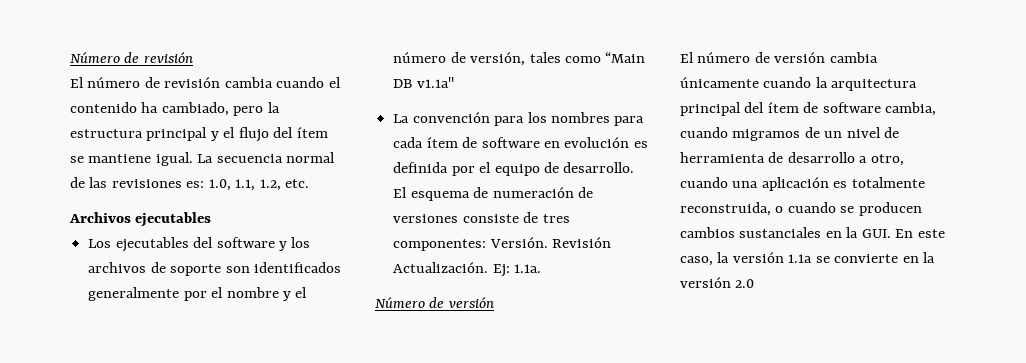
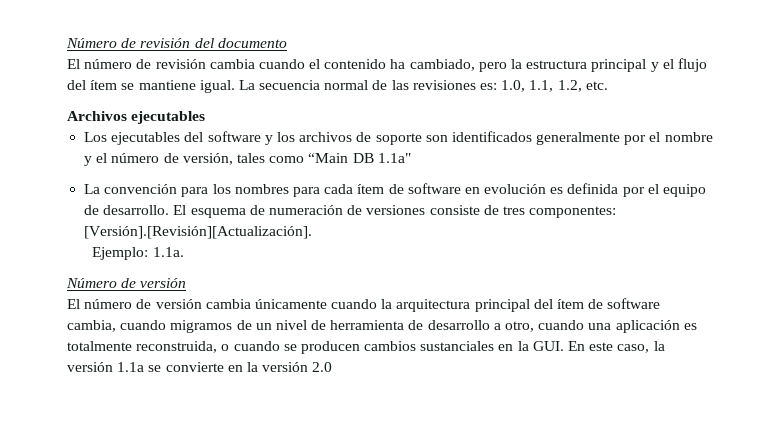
- Número de revisión
+ Número de revisión del documento
- Los ejecutables del software y los archivos de soporte son identificados generalmente por el nombre y el número de versión, tales como “Main DB v1.1a"
+ Los ejecutables del software y los archivos de soporte son identificados generalmente por el nombre y el número de versión, tales como “Main DB 1.1a"
- El esquema de numeración de versiones consiste de tres componentes: Versión. Revisión Actualización. Ej: 1.1a.
+ El esquema de numeración de versiones consiste de tres componentes: [Versión].[Revisión][Actualización].
+ Ejemplo: 1.1a.

